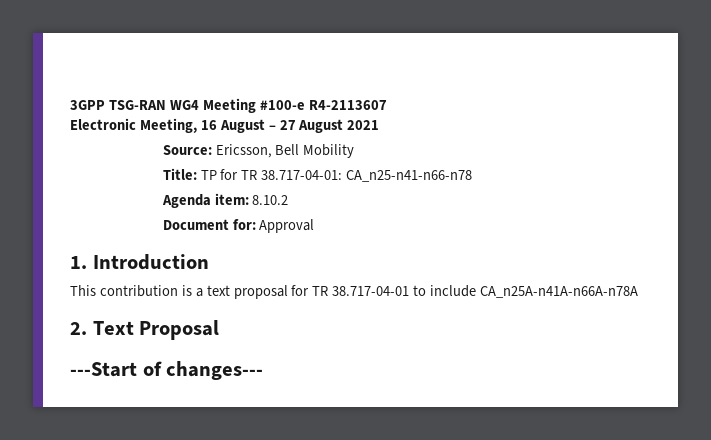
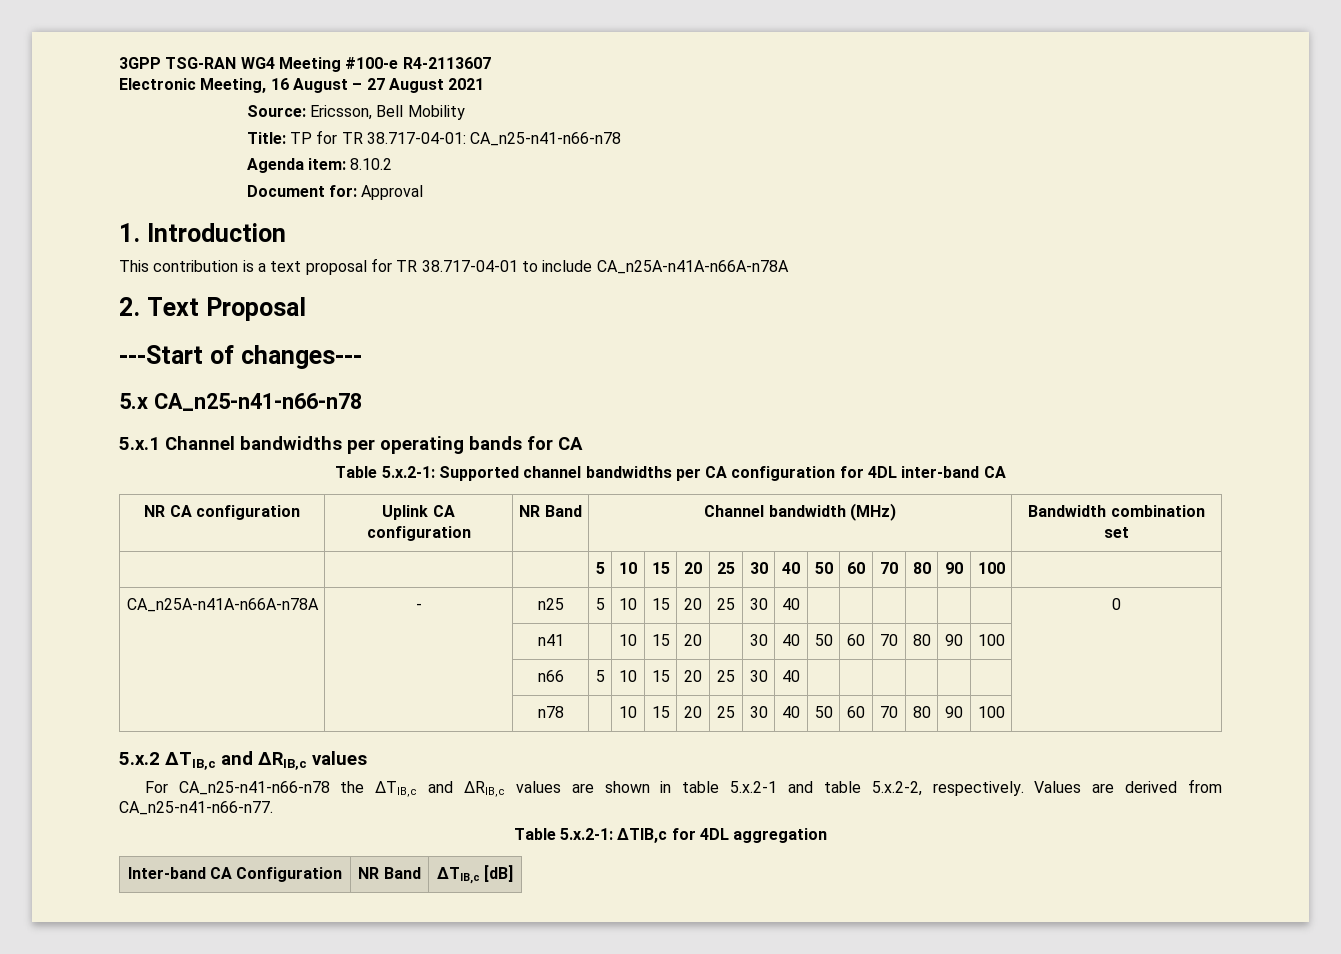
+ 5.x CA_n25-n41-n66-n78
+ 5.x.1 Channel bandwidths per operating bands for CA
+ Table 5.x.2-1: Supported channel bandwidths per CA configuration for 4DL inter-band CA
+ NR CA configuration | Uplink CA configuration | NR Band | Channel bandwidth (MHz) | Bandwidth combination set
+ | | | 5 | 10 | 15 | 20 | 25 | 30 | 40 | 50 | 60 | 70 | 80 | 90 | 100 |
+ CA_n25A-n41A-n66A-n78A | - | n25 | 5 | 10 | 15 | 20 | 25 | 30 | 40 | | | | | | | 0
+ | | n41 | | 10 | 15 | 20 | | 30 | 40 | 50 | 60 | 70 | 80 | 90 | 100 |
+ | | n66 | 5 | 10 | 15 | 20 | 25 | 30 | 40 | | | | | | |
+ | | n78 | | 10 | 15 | 20 | 25 | 30 | 40 | 50 | 60 | 70 | 80 | 90 | 100 |
+ 5.x.2 ∆TIB,c and ∆RIB,c values
+ For CA_n25-n41-n66-n78 the ΔTIB,c and ΔRIB,c values are shown in table 5.x.2-1 and table 5.x.2-2, respectively. Values are derived from CA_n25-n41-n66-n77.
+ Table 5.x.2-1: ΔTIB,c for 4DL aggregation
+ Inter-band CA Configuration | NR Band | ΔTIB,c [dB]

